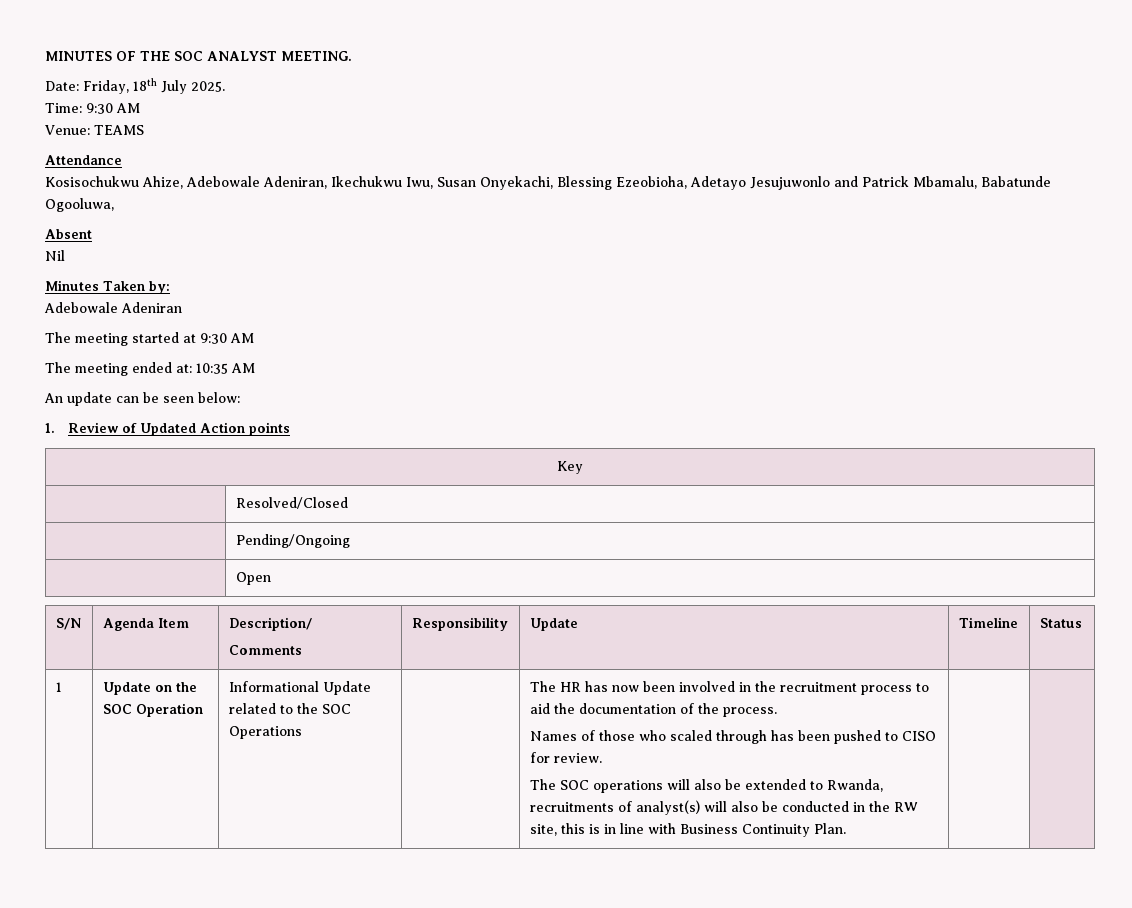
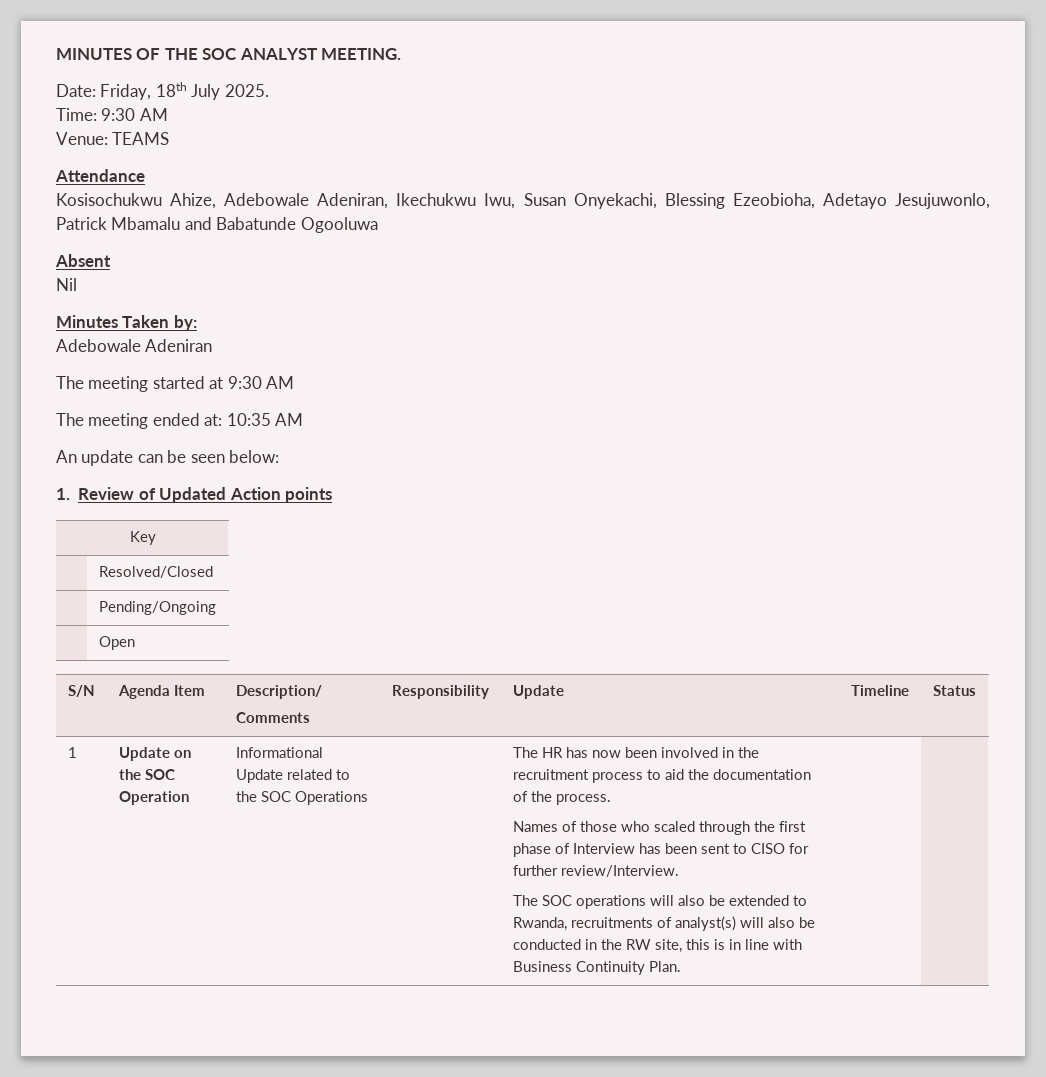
- Kosisochukwu Ahize, Adebowale Adeniran, Ikechukwu Iwu, Susan Onyekachi, Blessing Ezeobioha, Adetayo Jesujuwonlo and Patrick Mbamalu, Babatunde Ogooluwa,
+ Kosisochukwu Ahize, Adebowale Adeniran, Ikechukwu Iwu, Susan Onyekachi, Blessing Ezeobioha, Adetayo Jesujuwonlo, Patrick Mbamalu and Babatunde Ogooluwa
- Names of those who scaled through has been pushed to CISO for review.
+ Names of those who scaled through the first phase of Interview has been sent to CISO for further review/Interview.

